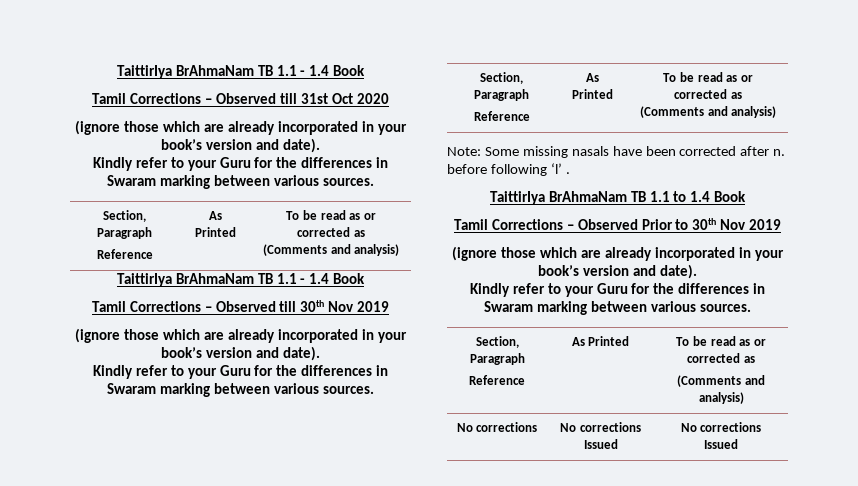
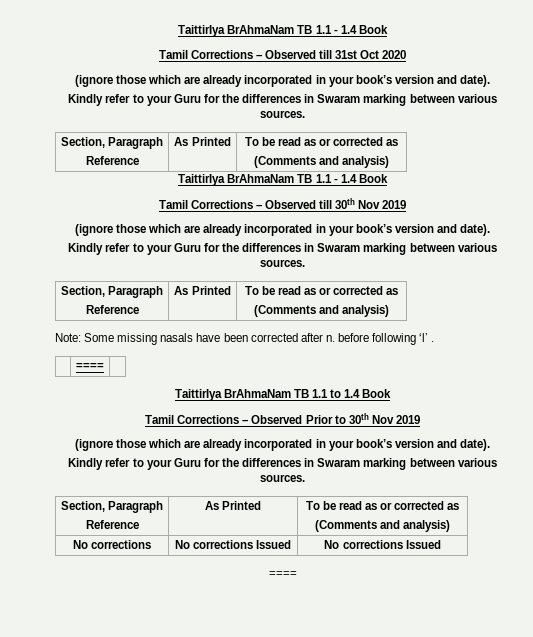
+ | ==== |
  No corrections | No corrections Issued | No corrections Issued
+ ====

